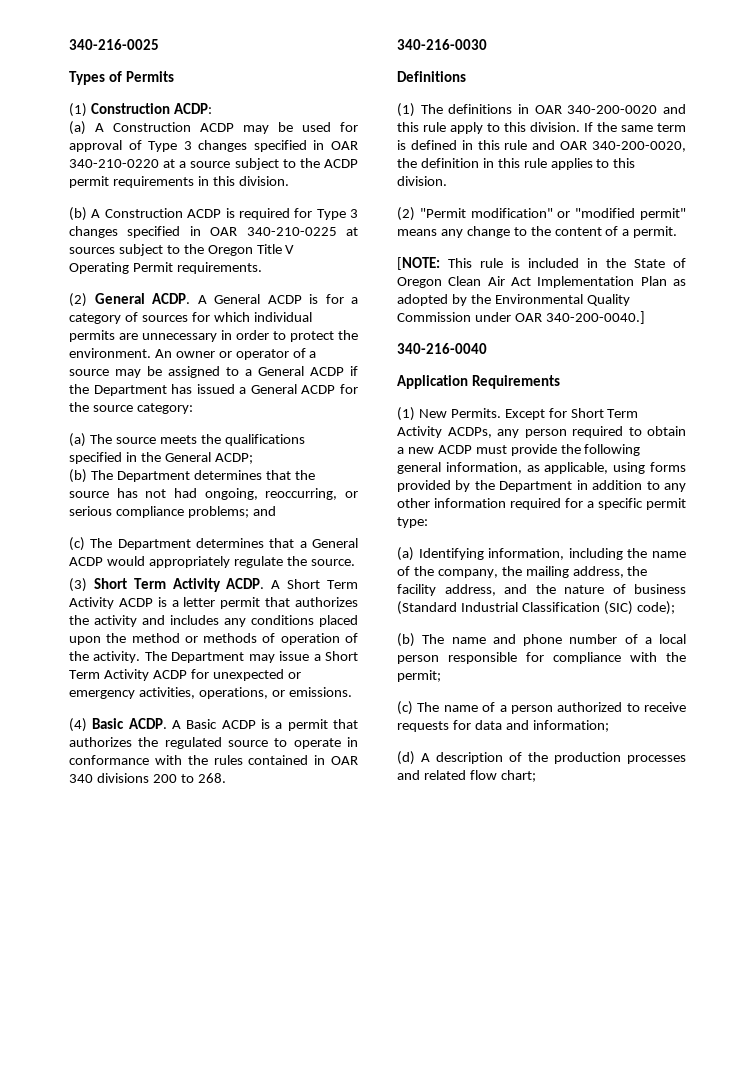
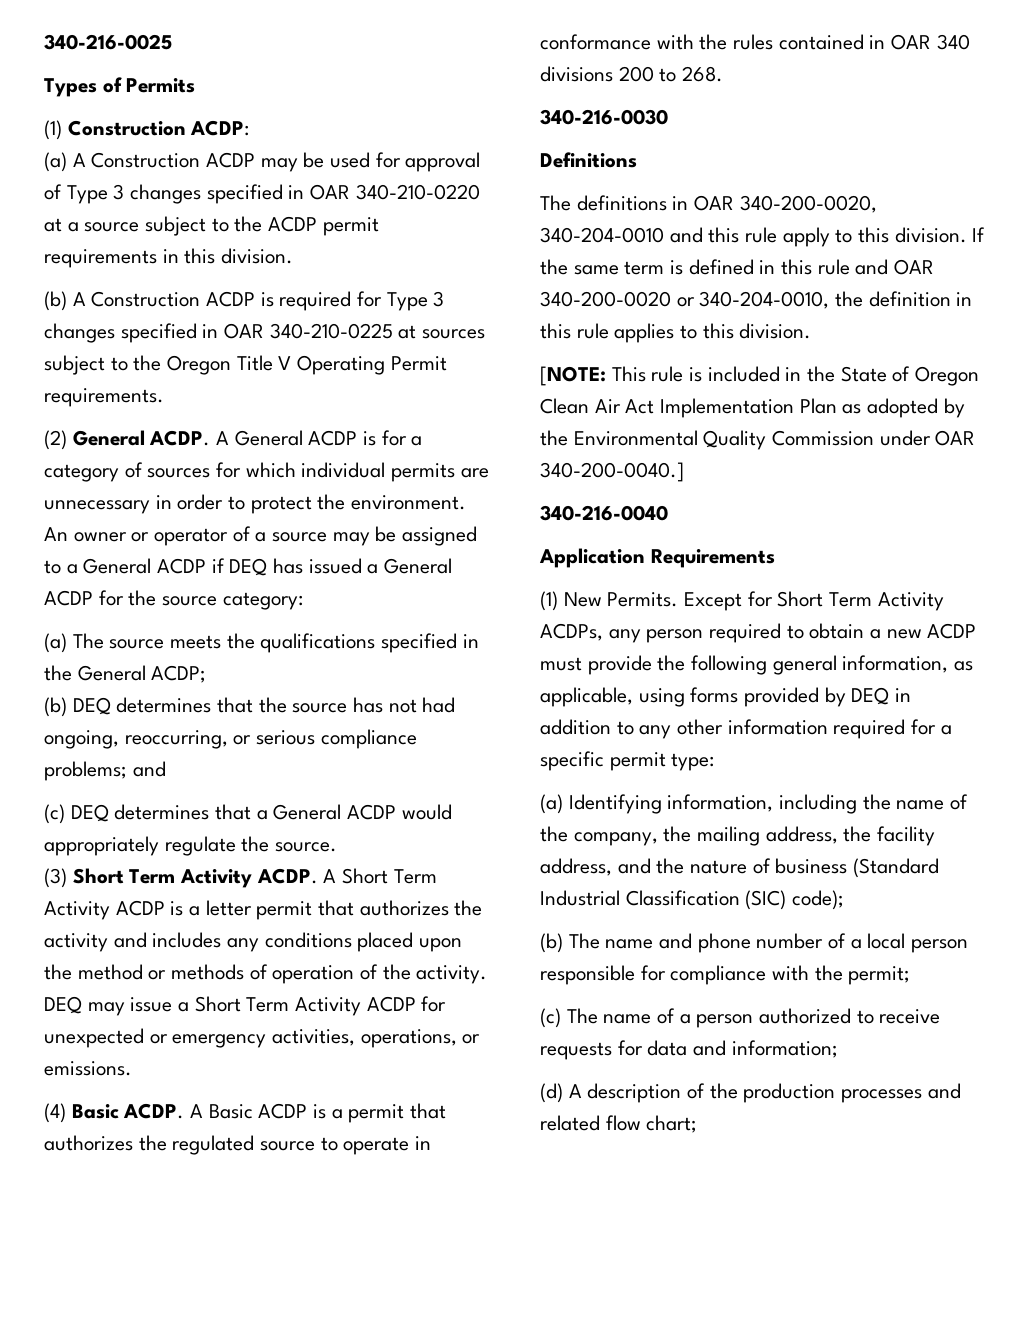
- An owner or operator of a source may be assigned to a General ACDP if the Department has issued a General ACDP for the source category:
+ An owner or operator of a source may be assigned to a General ACDP if DEQ has issued a General ACDP for the source category:
- (b) The Department determines that the source has not had ongoing, reoccurring, or serious compliance problems; and
+ (b) DEQ determines that the source has not had ongoing, reoccurring, or serious compliance problems; and
- (c) The Department determines that a General ACDP would appropriately regulate the source.
+ (c) DEQ determines that a General ACDP would appropriately regulate the source.
- The Department may issue a Short Term Activity ACDP for unexpected or emergency activities, operations, or emissions.
+ DEQ may issue a Short Term Activity ACDP for unexpected or emergency activities, operations, or emissions.
- (1) The definitions in OAR 340-200-0020 and this rule apply to this division.
+ The definitions in OAR 340-200-0020, 340-204-0010 and this rule apply to this division.
- If the same term is defined in this rule and OAR 340-200-0020, the definition in this rule applies to this division.
+ If the same term is defined in this rule and OAR 340-200-0020 or 340-204-0010, the definition in this rule applies to this division.
- (2) "Permit modification" or "modified permit" means any change to the content of a permit.
- Except for Short Term Activity ACDPs, any person required to obtain a new ACDP must provide the following general information, as applicable, using forms provided by the Department in addition to any other information required for a specific permit type:
+ Except for Short Term Activity ACDPs, any person required to obtain a new ACDP must provide the following general information, as applicable, using forms provided by DEQ in addition to any other information required for a specific permit type:

